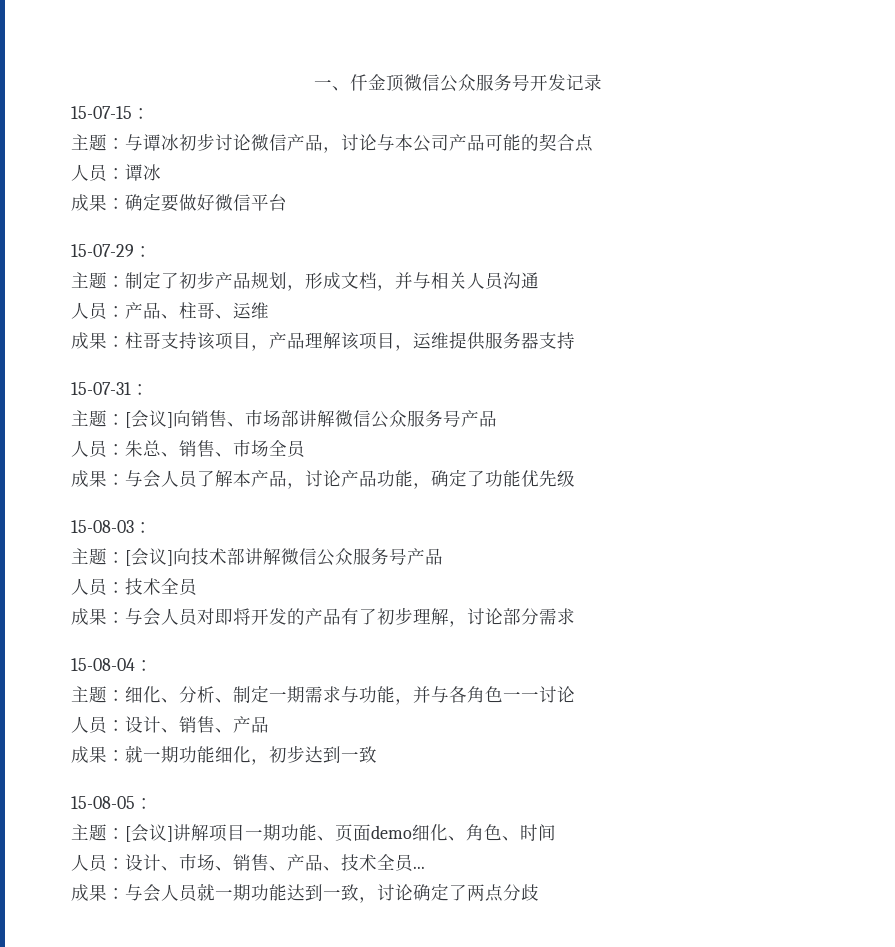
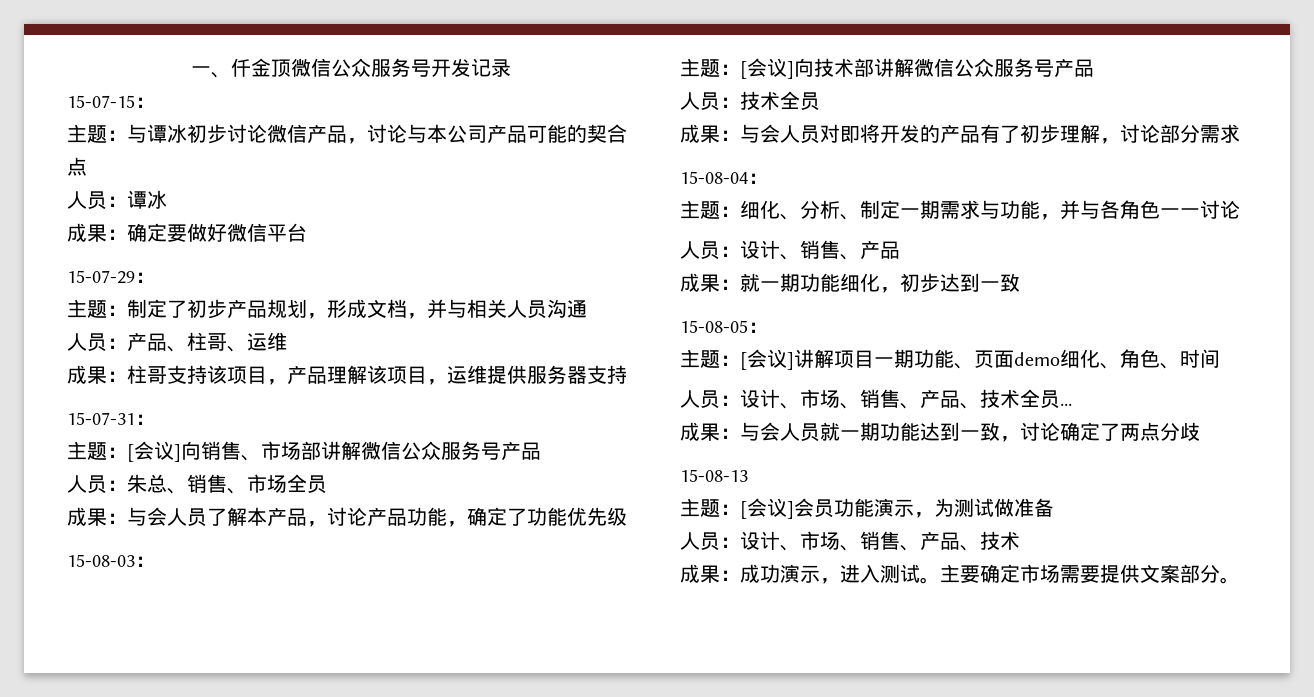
+ 15-08-13
+ 主题：[会议]会员功能演示，为测试做准备
+ 人员：设计、市场、销售、产品、技术
+ 成果：成功演示，进入测试。主要确定市场需要提供文案部分。

